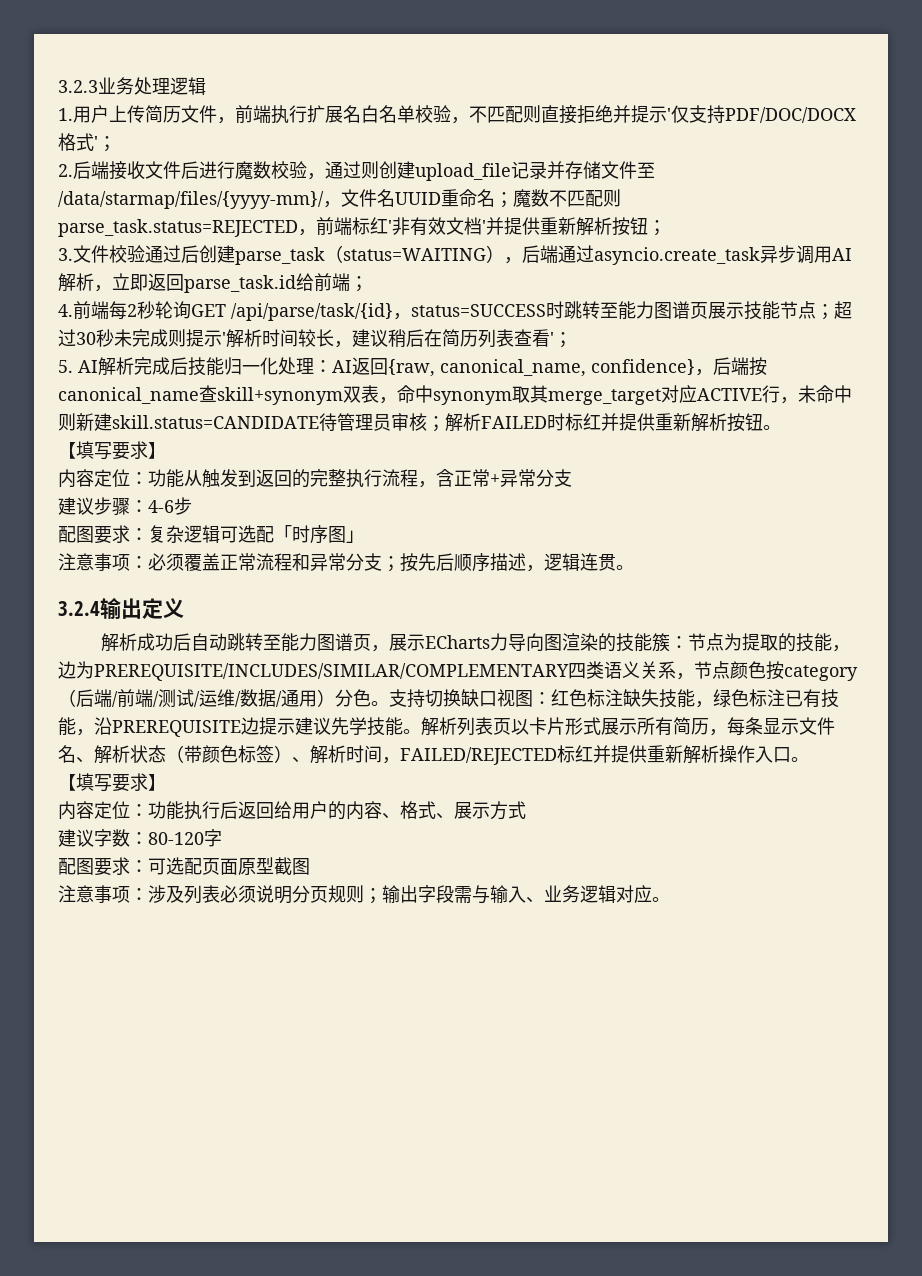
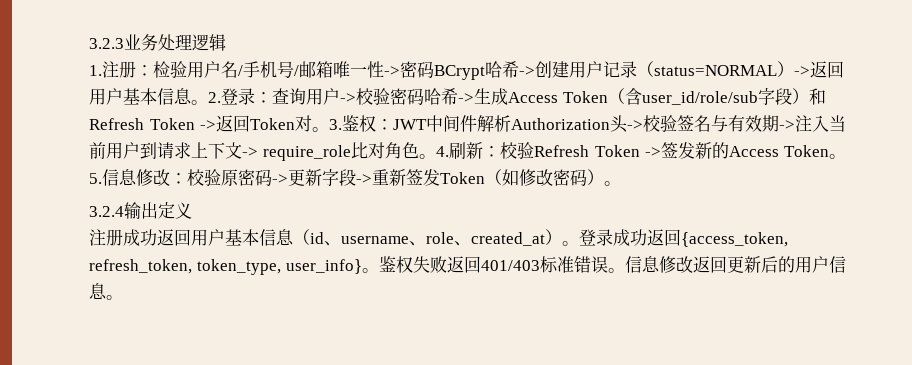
- 1.用户上传简历文件，前端执行扩展名白名单校验，不匹配则直接拒绝并提示'仅支持PDF/DOC/DOCX格式'；
- 2.后端接收文件后进行魔数校验，通过则创建upload_file记录并存储文件至/data/starmap/files/{yyyy-mm}/，文件名UUID重命名；魔数不匹配则parse_task.status=REJECTED，前端标红'非有效文档'并提供重新解析按钮；
- 3.文件校验通过后创建parse_task（status=WAITING），后端通过asyncio.create_task异步调用AI解析，立即返回parse_task.id给前端；
- 4.前端每2秒轮询GET /api/parse/task/{id}，status=SUCCESS时跳转至能力图谱页展示技能节点；超过30秒未完成则提示'解析时间较长，建议稍后在简历列表查看'；
- 5. AI解析完成后技能归一化处理：AI返回{raw, canonical_name, confidence}，后端按canonical_name查skill+synonym双表，命中synonym取其merge_target对应ACTIVE行，未命中则新建skill.status=CANDIDATE待管理员审核；解析FAILED时标红并提供重新解析按钮。
- 【填写要求】
- 内容定位：功能从触发到返回的完整执行流程，含正常+异常分支
- 建议步骤：4-6步
- 配图要求：复杂逻辑可选配「时序图」
- 注意事项：必须覆盖正常流程和异常分支；按先后顺序描述，逻辑连贯。
+ 1.注册：检验用户名/手机号/邮箱唯一性->密码BCrypt哈希->创建用户记录（status=NORMAL）->返回用户基本信息。2.登录：查询用户->校验密码哈希->生成Access Token（含user_id/role/sub字段）和Refresh Token ->返回Token对。3.鉴权：JWT中间件解析Authorization头->校验签名与有效期->注入当前用户到请求上下文-> require_role比对角色。4.刷新：校验Refresh Token ->签发新的Access Token。5.信息修改：校验原密码->更新字段->重新签发Token（如修改密码）。
  3.2.4输出定义
- 解析成功后自动跳转至能力图谱页，展示ECharts力导向图渲染的技能簇：节点为提取的技能，边为PREREQUISITE/INCLUDES/SIMILAR/COMPLEMENTARY四类语义关系，节点颜色按category（后端/前端/测试/运维/数据/通用）分色。支持切换缺口视图：红色标注缺失技能，绿色标注已有技能，沿PREREQUISITE边提示建议先学技能。解析列表页以卡片形式展示所有简历，每条显示文件名、解析状态（带颜色标签）、解析时间，FAILED/REJECTED标红并提供重新解析操作入口。
- 【填写要求】
- 内容定位：功能执行后返回给用户的内容、格式、展示方式
- 建议字数：80-120字
- 配图要求：可选配页面原型截图
- 注意事项：涉及列表必须说明分页规则；输出字段需与输入、业务逻辑对应。
+ 注册成功返回用户基本信息（id、username、role、created_at）。登录成功返回{access_token, refresh_token, token_type, user_info}。鉴权失败返回401/403标准错误。信息修改返回更新后的用户信息。

